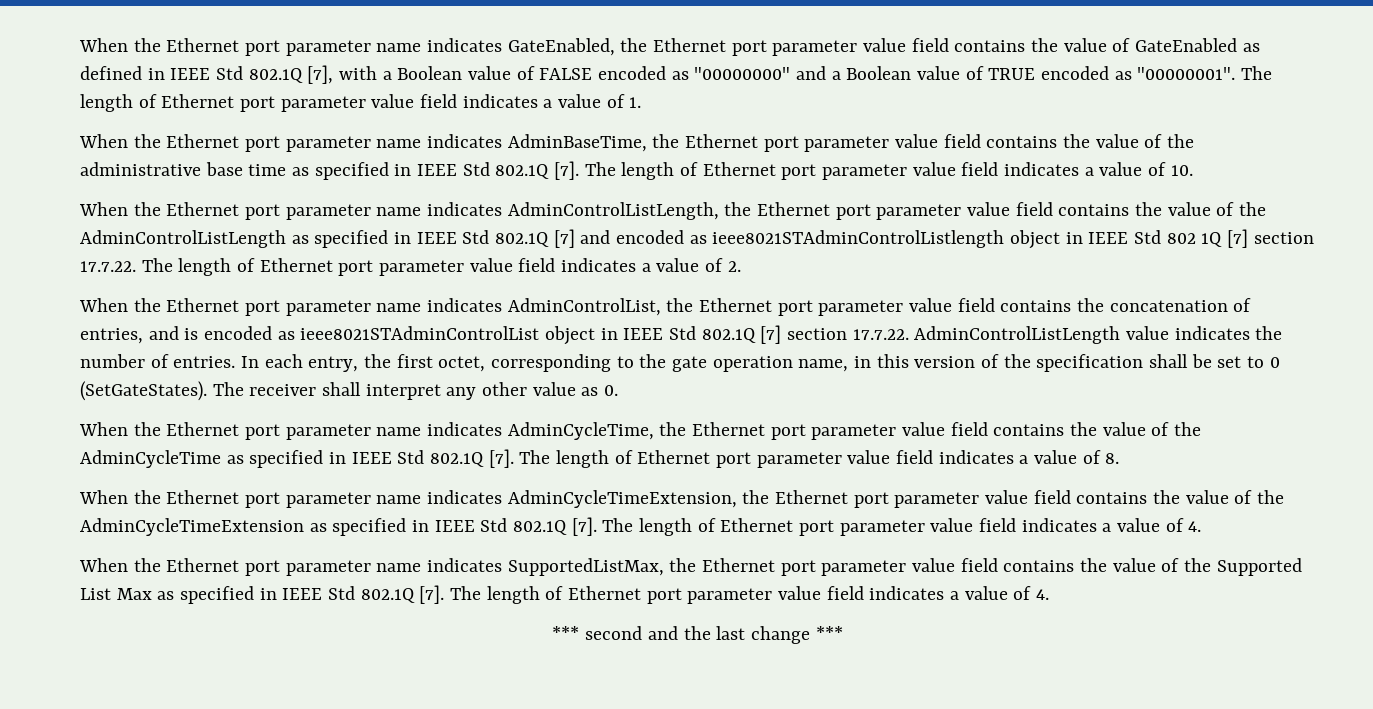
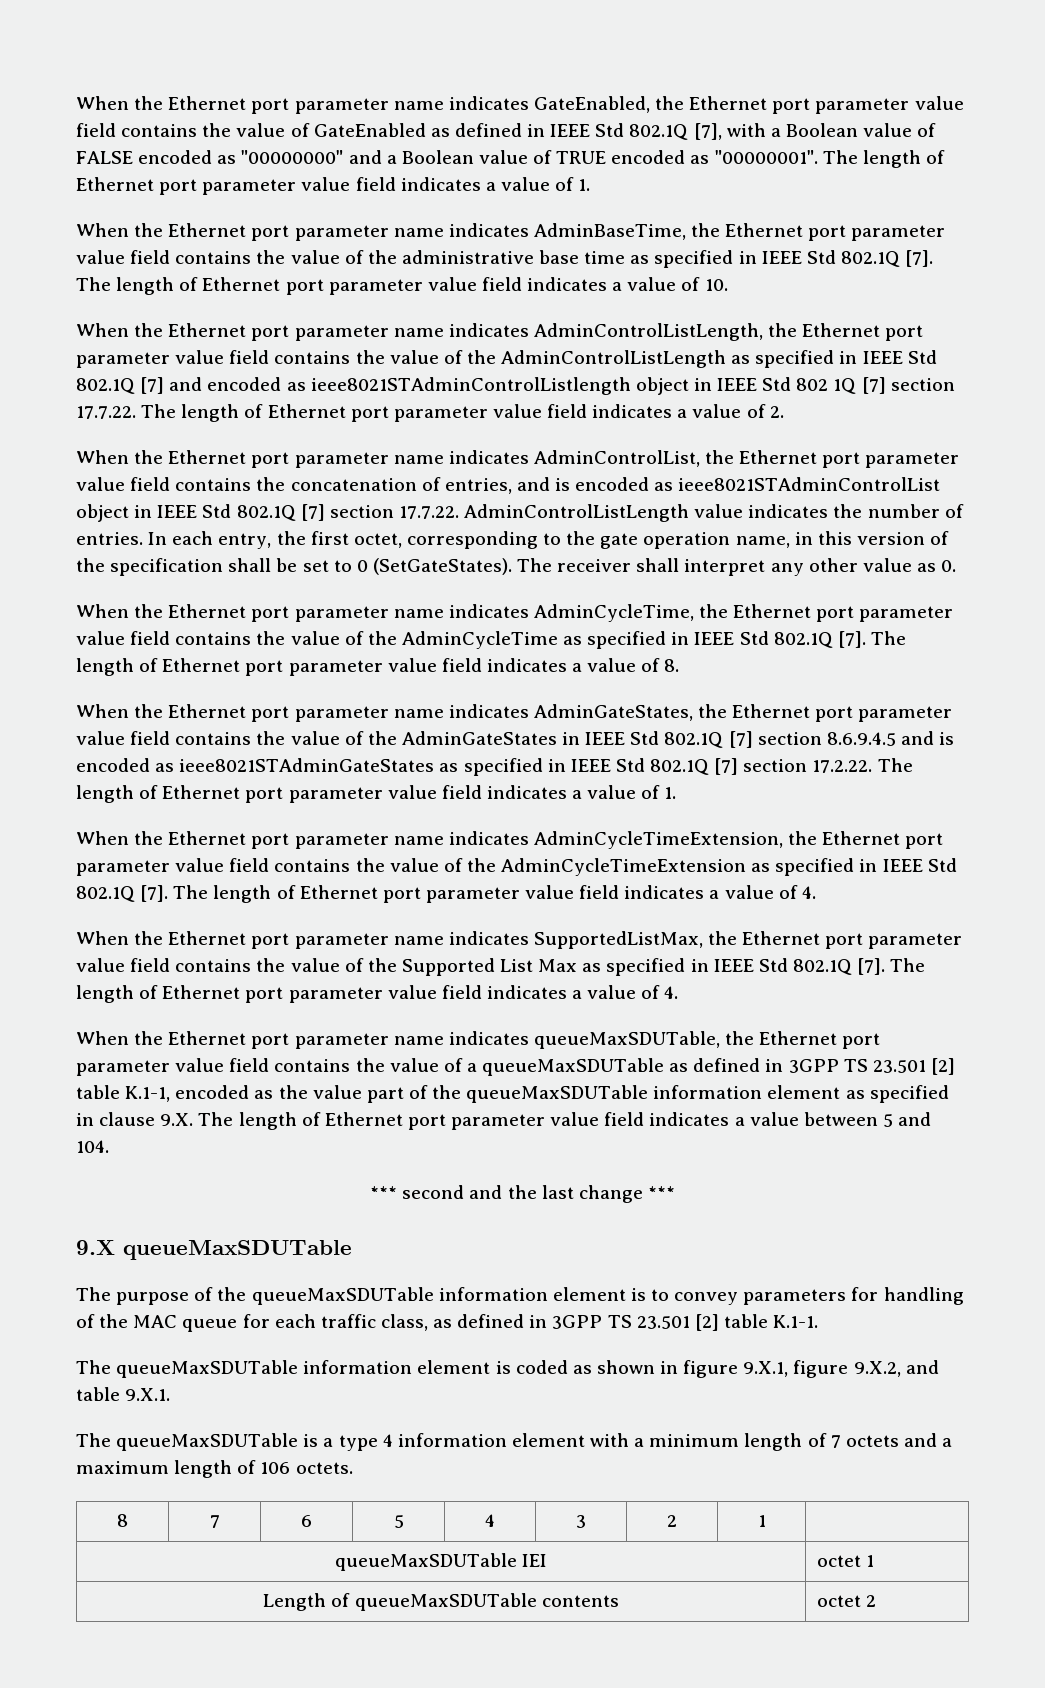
+ When the Ethernet port parameter name indicates AdminGateStates, the Ethernet port parameter value field contains the value of the AdminGateStates in IEEE Std 802.1Q [7] section 8.6.9.4.5 and is encoded as ieee8021STAdminGateStates as specified in IEEE Std 802.1Q [7] section 17.2.22. The length of Ethernet port parameter value field indicates a value of 1.
+ When the Ethernet port parameter name indicates queueMaxSDUTable, the Ethernet port parameter value field contains the value of a queueMaxSDUTable as defined in 3GPP TS 23.501 [2] table K.1-1, encoded as the value part of the queueMaxSDUTable information element as specified in clause 9.X. The length of Ethernet port parameter value field indicates a value between 5 and 104.
+ 9.X queueMaxSDUTable
+ The purpose of the queueMaxSDUTable information element is to convey parameters for handling of the MAC queue for each traffic class, as defined in 3GPP TS 23.501 [2] table K.1-1.
+ The queueMaxSDUTable information element is coded as shown in figure 9.X.1, figure 9.X.2, and table 9.X.1.
+ The queueMaxSDUTable is a type 4 information element with a minimum length of 7 octets and a maximum length of 106 octets.
+ 8 | 7 | 6 | 5 | 4 | 3 | 2 | 1 |
+ queueMaxSDUTable IEI | octet 1
+ Length of queueMaxSDUTable contents | octet 2

